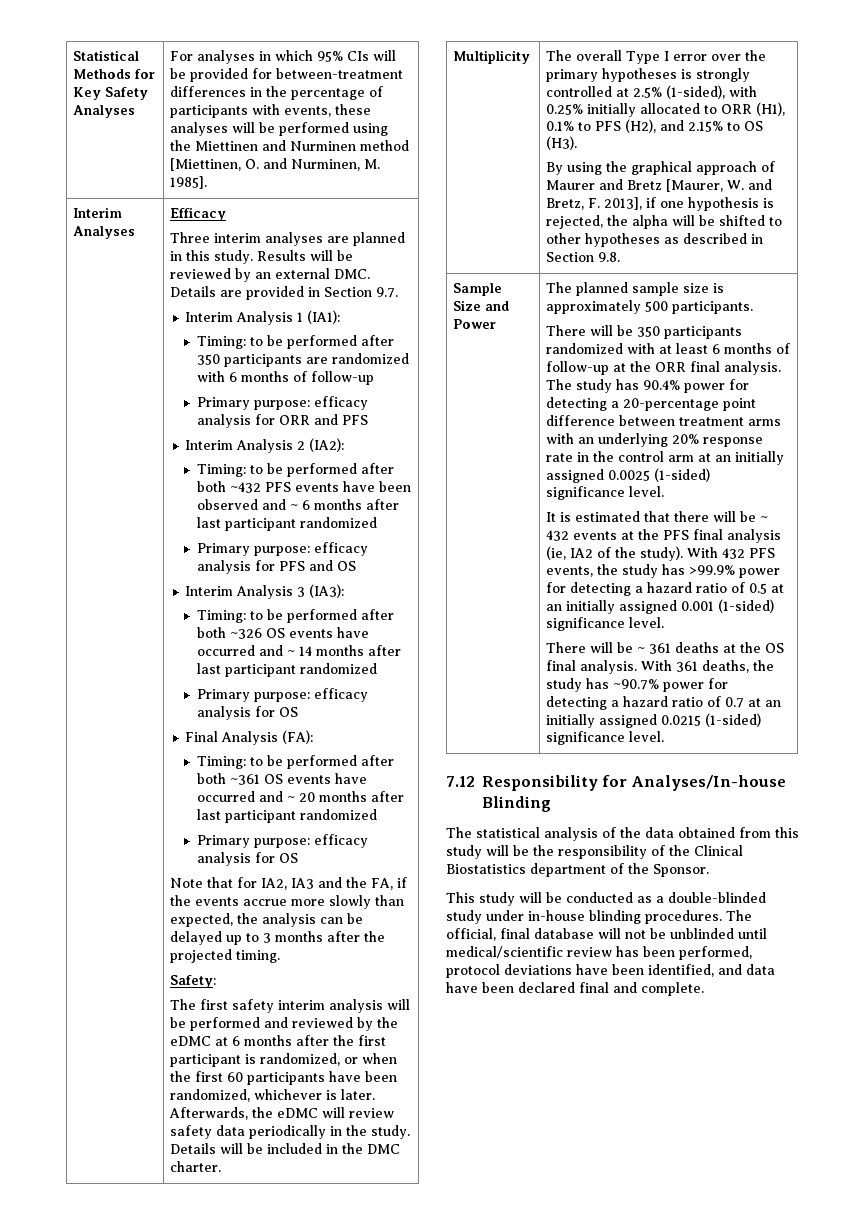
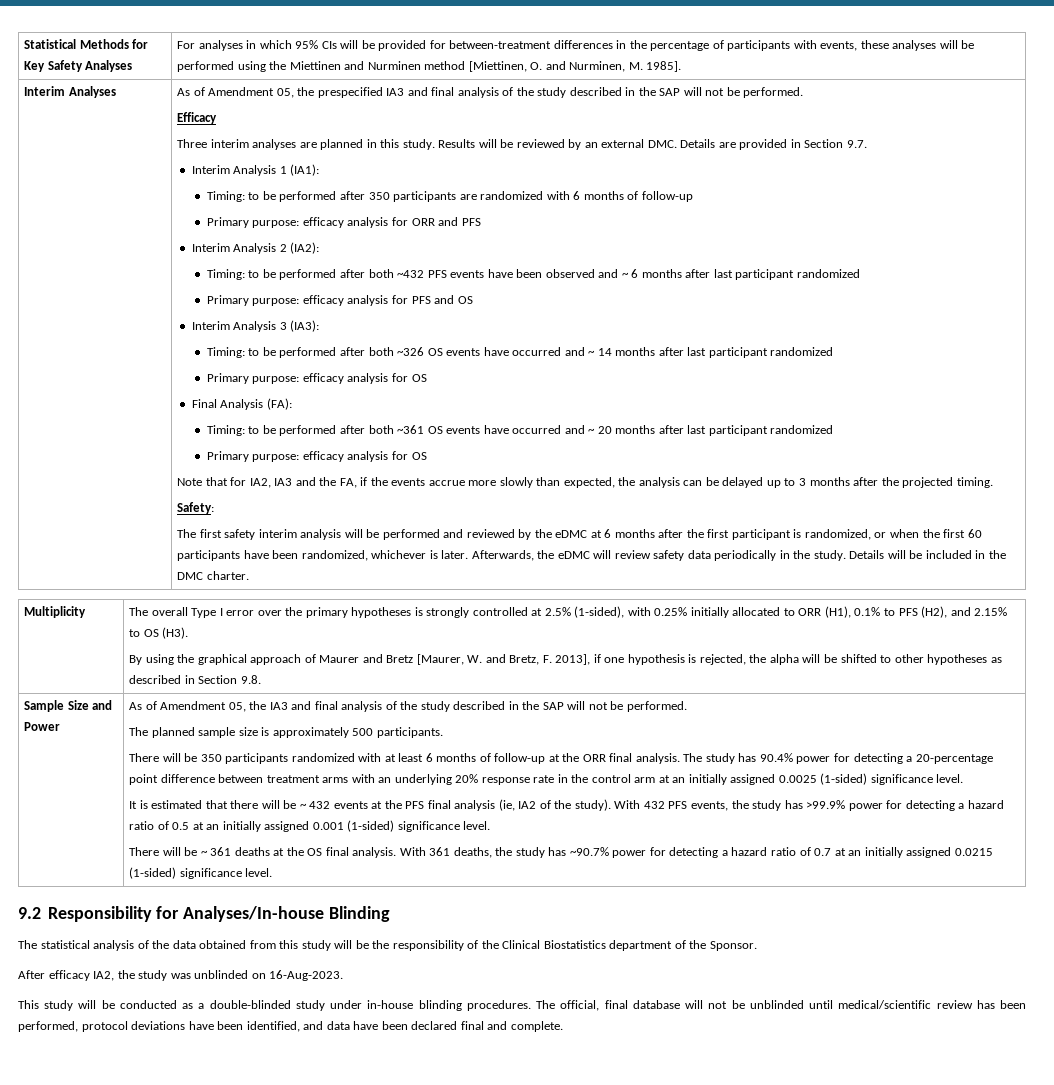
+ As of Amendment 05, the prespecified IA3 and final analysis of the study described in the SAP will not be performed.
+ As of Amendment 05, the IA3 and final analysis of the study described in the SAP will not be performed.
- 7.12 Responsibility for Analyses/In-house Blinding
+ 9.2 Responsibility for Analyses/In-house Blinding
+ After efficacy IA2, the study was unblinded on 16-Aug-2023.

